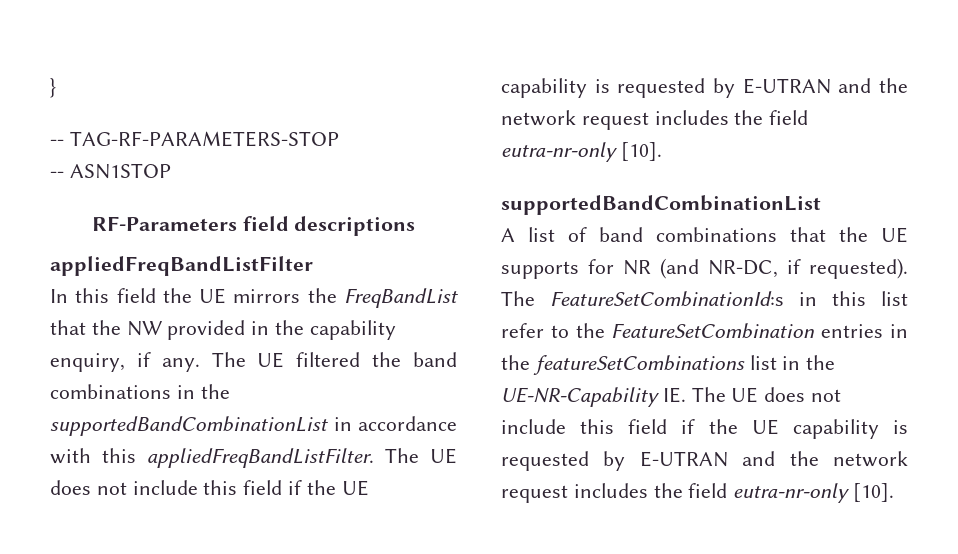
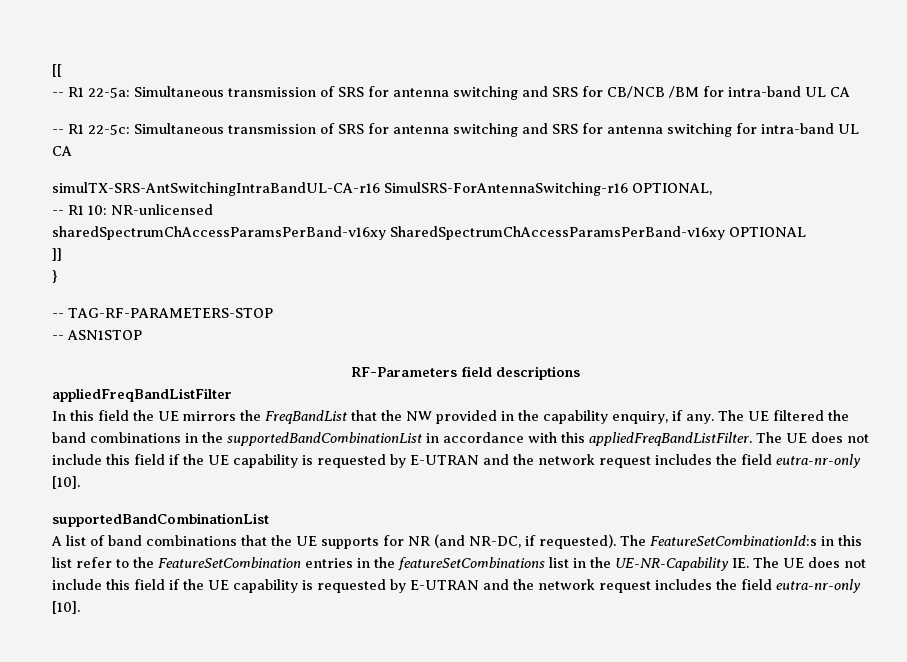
+ [[
+ -- R1 22-5a: Simultaneous transmission of SRS for antenna switching and SRS for CB/NCB /BM for intra-band UL CA
+ -- R1 22-5c: Simultaneous transmission of SRS for antenna switching and SRS for antenna switching for intra-band UL CA
+ simulTX-SRS-AntSwitchingIntraBandUL-CA-r16 SimulSRS-ForAntennaSwitching-r16 OPTIONAL,
+ -- R1 10: NR-unlicensed
+ sharedSpectrumChAccessParamsPerBand-v16xy SharedSpectrumChAccessParamsPerBand-v16xy OPTIONAL
+ ]]

